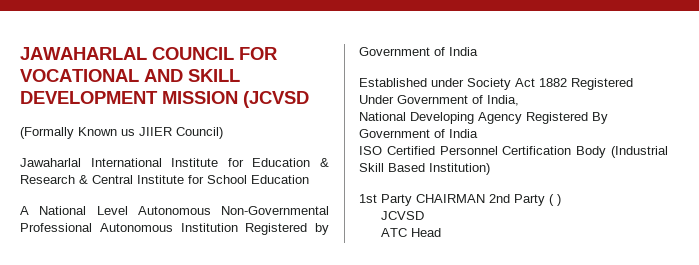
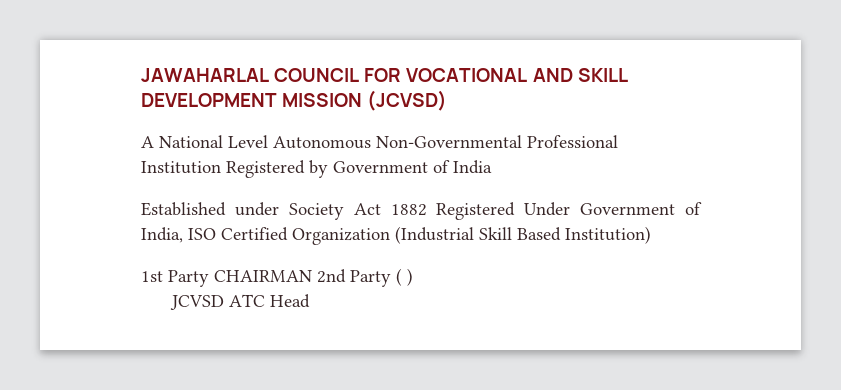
- JAWAHARLAL COUNCIL FOR VOCATIONAL AND SKILL DEVELOPMENT MISSION (JCVSD
- (Formally Known us JIIER Council)
- Jawaharlal International Institute for Education & Research & Central Institute for School Education
+ JAWAHARLAL COUNCIL FOR VOCATIONAL AND SKILL DEVELOPMENT MISSION (JCVSD)
- A National Level Autonomous Non-Governmental Professional Autonomous Institution Registered by Government of India
+ A National Level Autonomous Non-Governmental Professional Institution Registered by Government of India
- Established under Society Act 1882 Registered Under Government of India,
- National Developing Agency Registered By Government of India
- ISO Certified Personnel Certification Body (Industrial Skill Based Institution)
+ Established under Society Act 1882 Registered Under Government of India, ISO Certified Organization (Industrial Skill Based Institution)
- JCVSD
- ATC Head
+ JCVSD ATC Head

